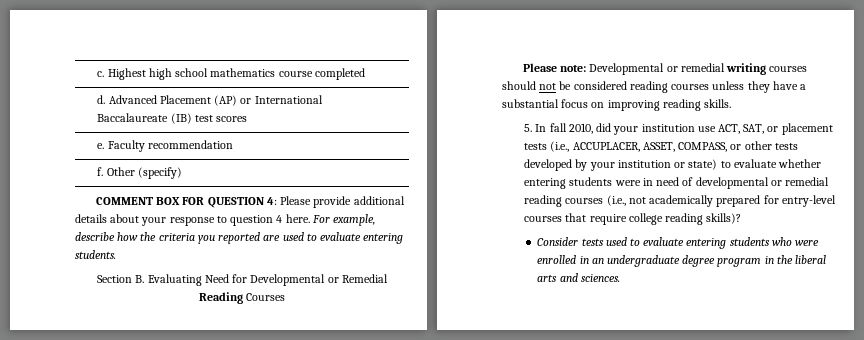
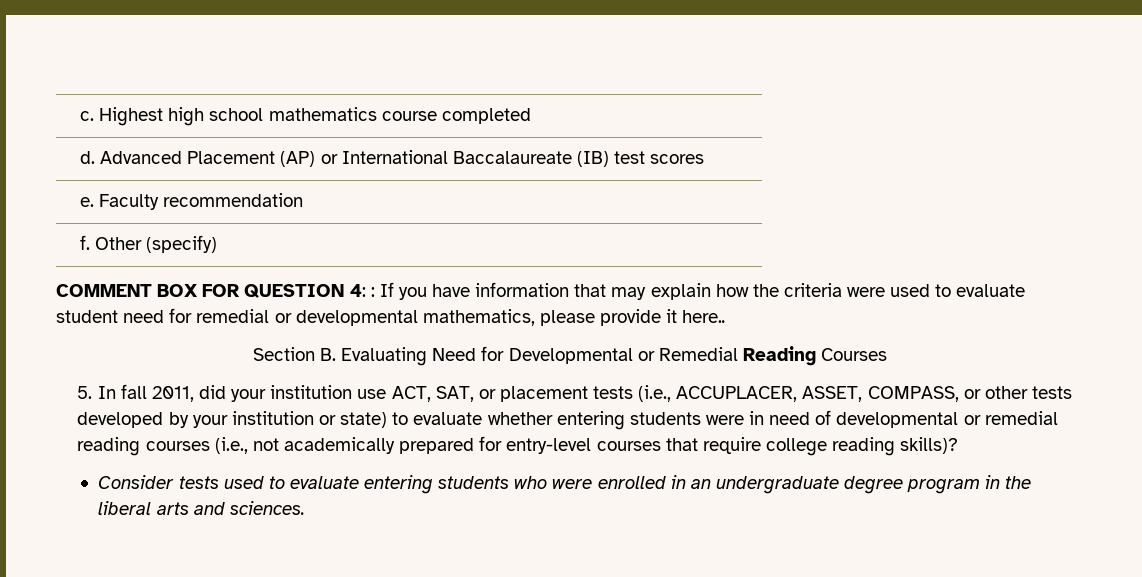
- COMMENT BOX FOR QUESTION 4: Please provide additional details about your response to question 4 here. For example, describe how the criteria you reported are used to evaluate entering students.
+ COMMENT BOX FOR QUESTION 4: : If you have information that may explain how the criteria were used to evaluate student need for remedial or developmental mathematics, please provide it here..
- Please note: Developmental or remedial writing courses should not be considered reading courses unless they have a substantial focus on improving reading skills.
- 5. In fall 2010, did your institution use ACT, SAT, or placement tests (i.e., ACCUPLACER, ASSET, COMPASS, or other tests developed by your institution or state) to evaluate whether entering students were in need of developmental or remedial reading courses (i.e., not academically prepared for entry-level courses that require college reading skills)?
+ 5. In fall 2011, did your institution use ACT, SAT, or placement tests (i.e., ACCUPLACER, ASSET, COMPASS, or other tests developed by your institution or state) to evaluate whether entering students were in need of developmental or remedial reading courses (i.e., not academically prepared for entry-level courses that require college reading skills)?

